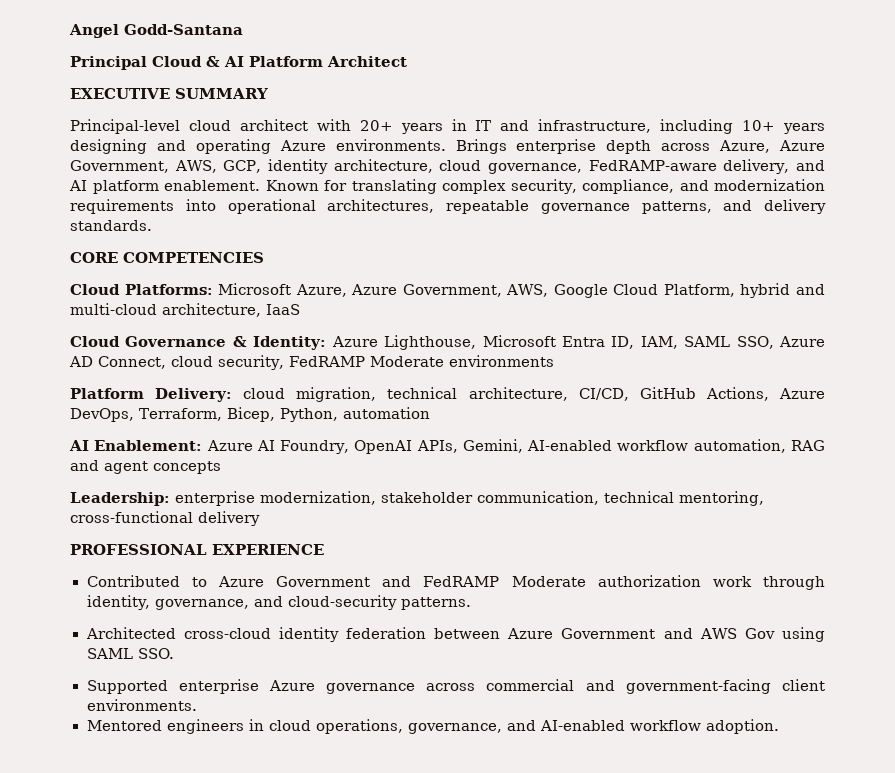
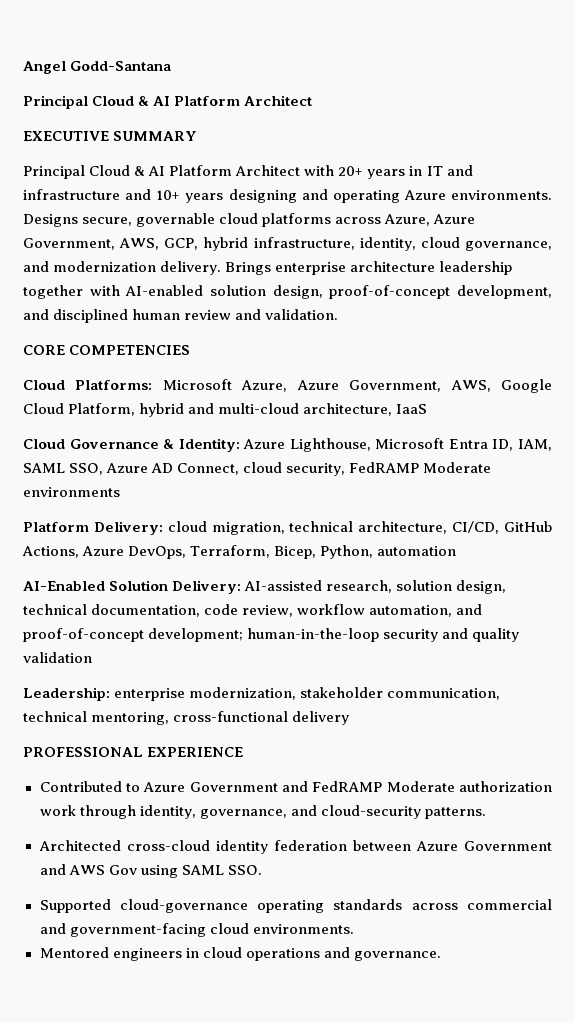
- Principal-level cloud architect with 20+ years in IT and infrastructure, including 10+ years designing and operating Azure environments.
+ Principal Cloud & AI Platform Architect with 20+ years in IT and infrastructure and 10+ years designing and operating Azure environments.
- Brings enterprise depth across Azure, Azure Government, AWS, GCP, identity architecture, cloud governance, FedRAMP-aware delivery, and AI platform enablement. Known for translating complex security, compliance, and modernization requirements into operational architectures, repeatable governance patterns, and delivery standards.
+ Designs secure, governable cloud platforms across Azure, Azure Government, AWS, GCP, hybrid infrastructure, identity, cloud governance, and modernization delivery. Brings enterprise architecture leadership together with AI-enabled solution design, proof-of-concept development, and disciplined human review and validation.
- AI Enablement: Azure AI Foundry, OpenAI APIs, Gemini, AI-enabled workflow automation, RAG and agent concepts
+ AI-Enabled Solution Delivery: AI-assisted research, solution design, technical documentation, code review, workflow automation, and proof-of-concept development; human-in-the-loop security and quality validation
- Supported enterprise Azure governance across commercial and government-facing client environments.
+ Supported cloud-governance operating standards across commercial and government-facing cloud environments.
- Mentored engineers in cloud operations, governance, and AI-enabled workflow adoption.
+ Mentored engineers in cloud operations and governance.

